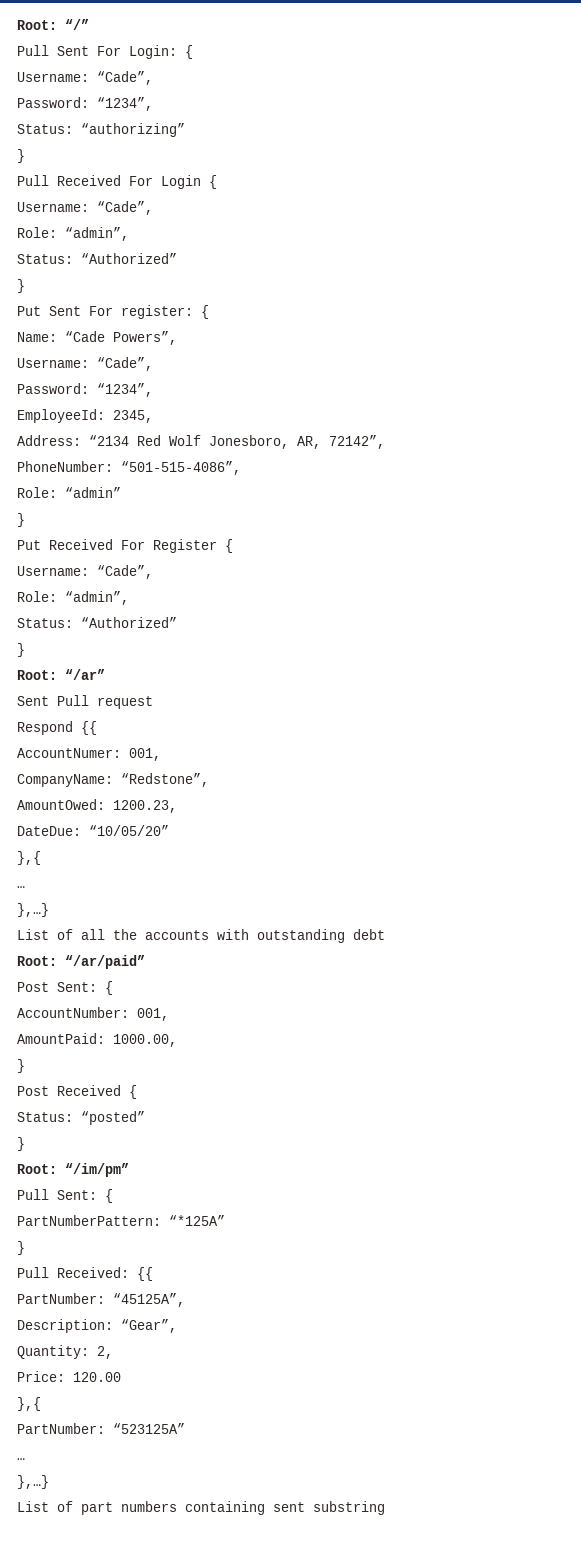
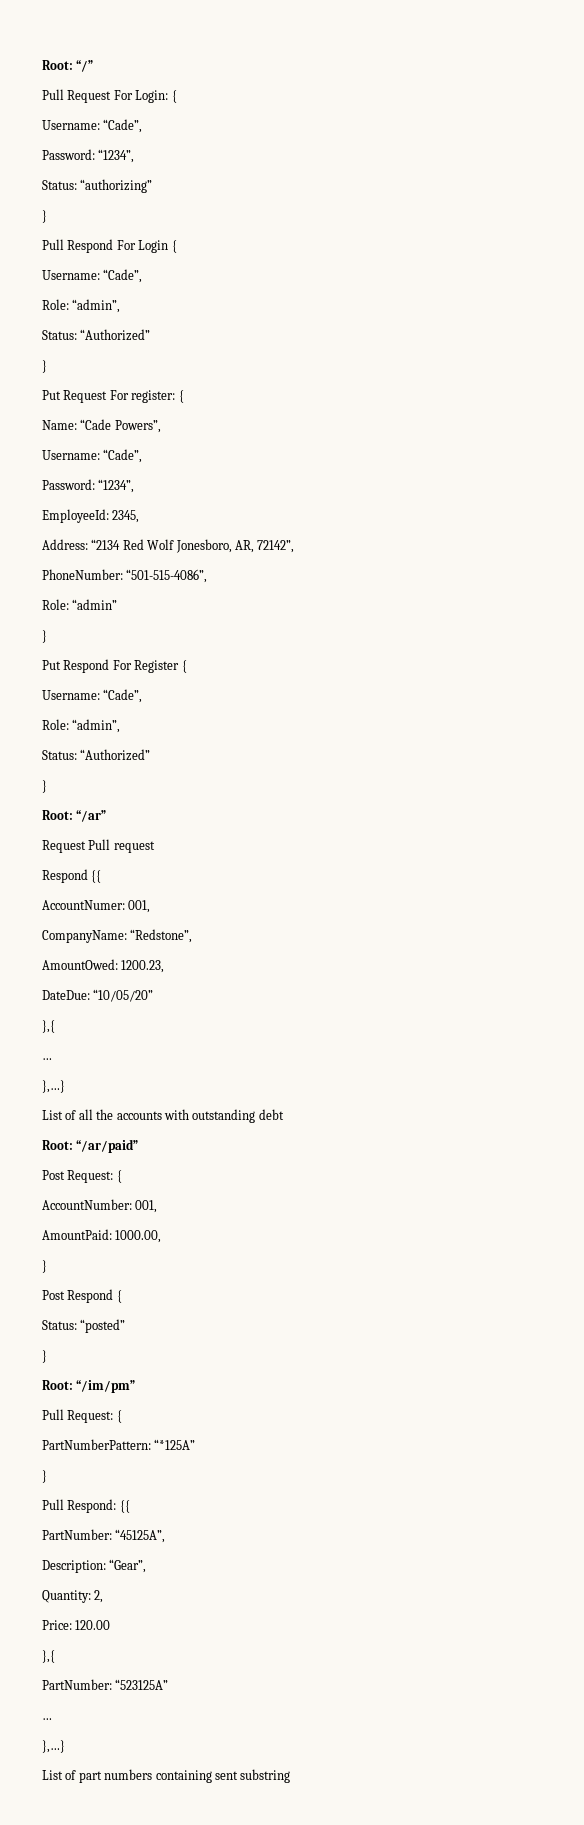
- Pull Sent For Login: {
+ Pull Request For Login: {
- Pull Received For Login {
+ Pull Respond For Login {
- Put Sent For register: {
+ Put Request For register: {
- Put Received For Register {
+ Put Respond For Register {
- Sent Pull request
+ Request Pull request
- Post Sent: {
+ Post Request: {
- Post Received {
+ Post Respond {
- Pull Sent: {
+ Pull Request: {
- Pull Received: {{
+ Pull Respond: {{

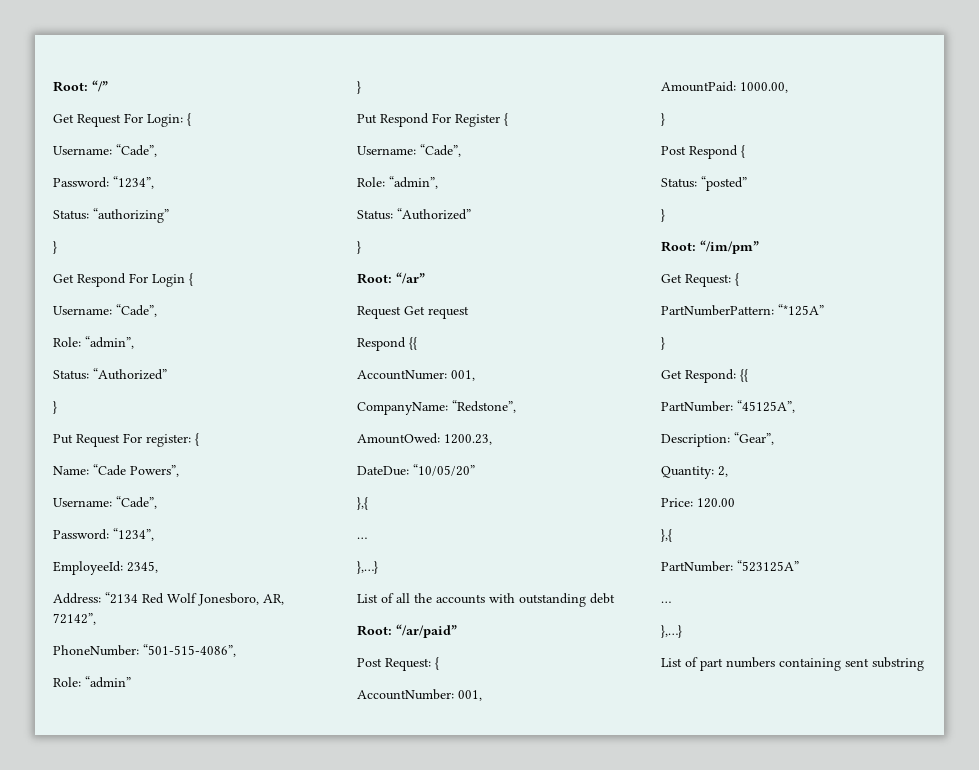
- Pull Request For Login: {
+ Get Request For Login: {
- Pull Respond For Login {
+ Get Respond For Login {
- Request Pull request
+ Request Get request
- Pull Request: {
+ Get Request: {
- Pull Respond: {{
+ Get Respond: {{

